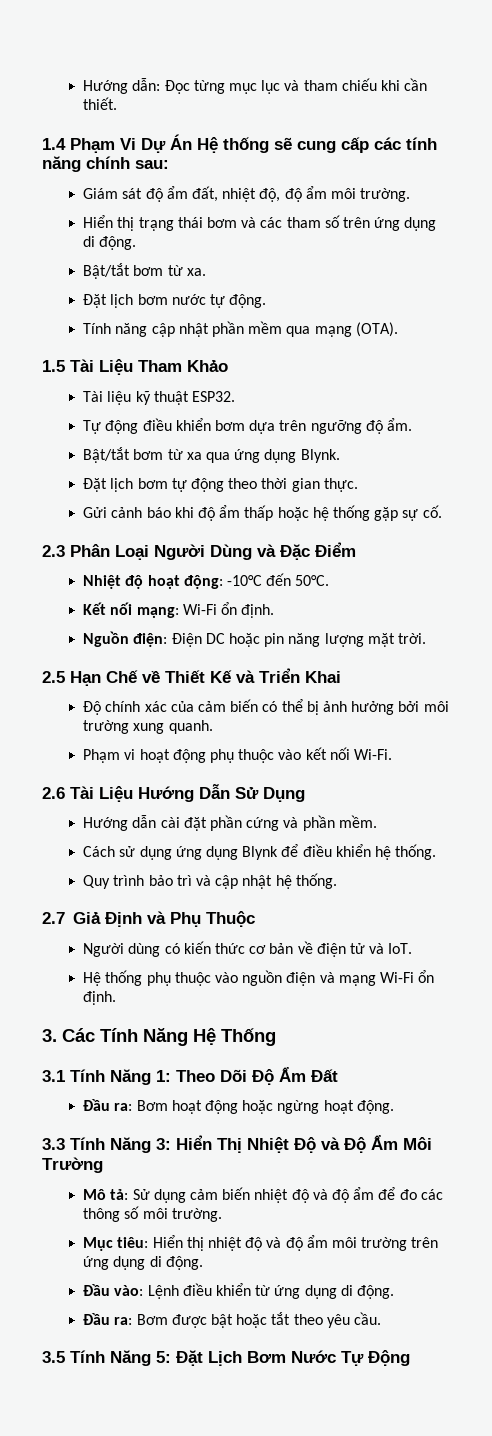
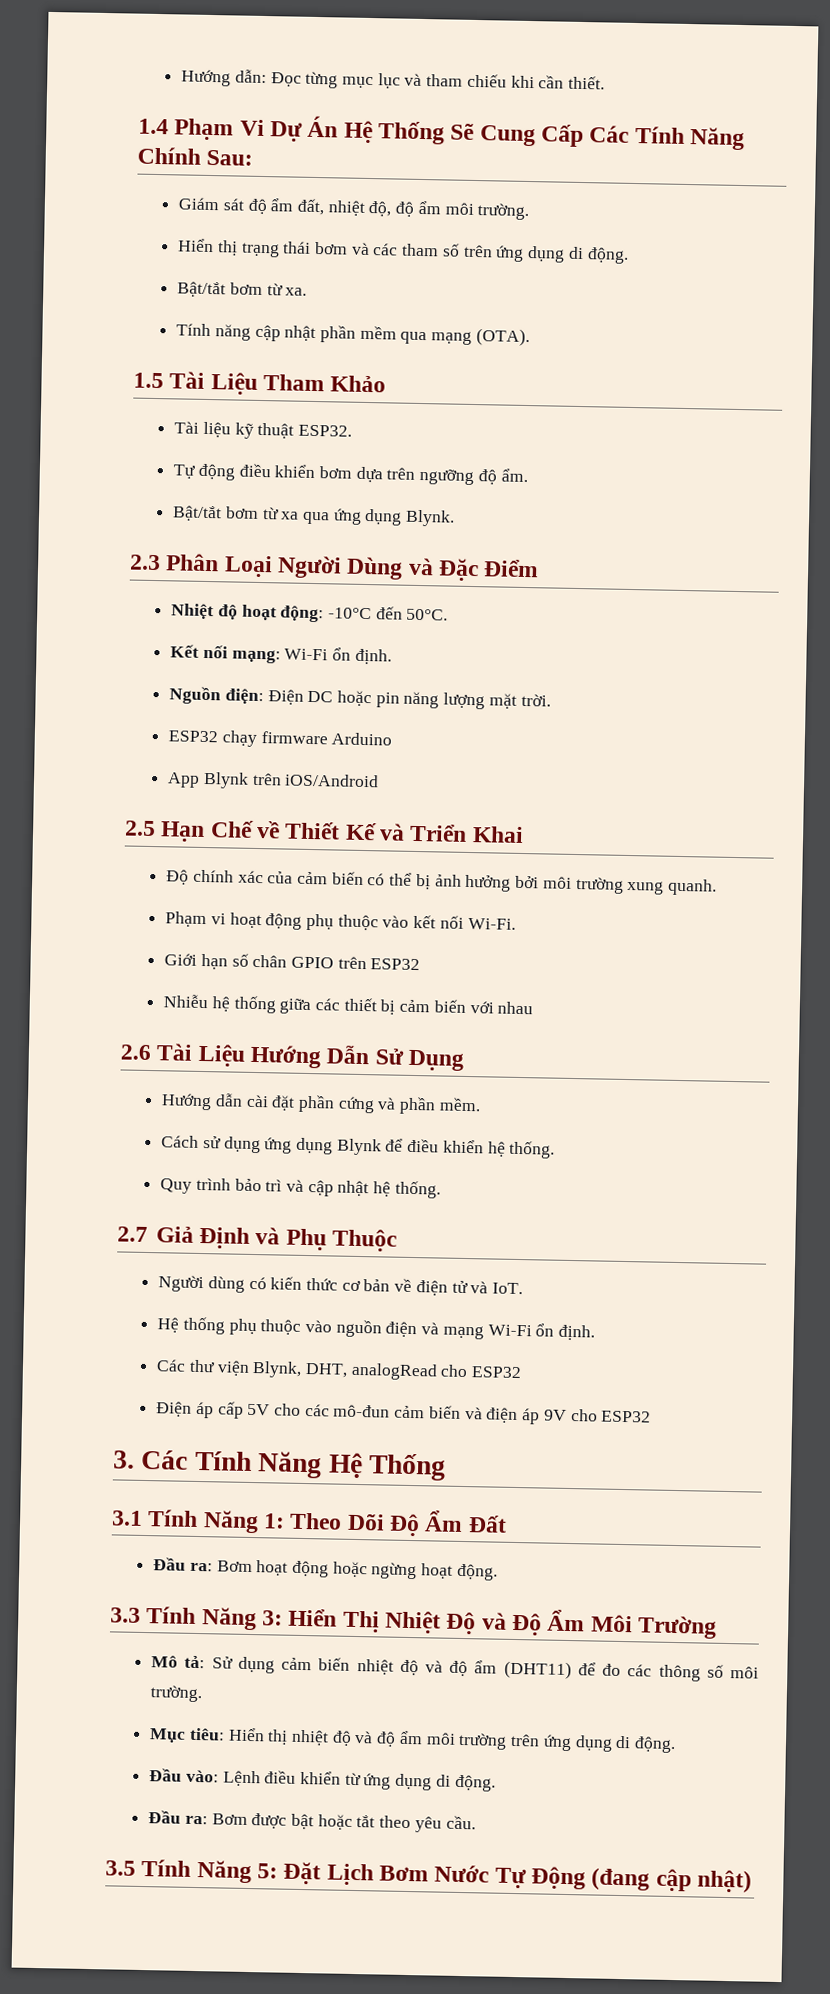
- 1.4 Phạm Vi Dự Án Hệ thống sẽ cung cấp các tính năng chính sau:
+ 1.4 Phạm Vi Dự Án Hệ Thống Sẽ Cung Cấp Các Tính Năng Chính Sau:
- Đặt lịch bơm nước tự động.
- Đặt lịch bơm tự động theo thời gian thực.
- Gửi cảnh báo khi độ ẩm thấp hoặc hệ thống gặp sự cố.
+ ESP32 chạy firmware Arduino
+ App Blynk trên iOS/Android
+ Giới hạn số chân GPIO trên ESP32
+ Nhiễu hệ thống giữa các thiết bị cảm biến với nhau
+ Các thư viện Blynk, DHT, analogRead cho ESP32
+ Điện áp cấp 5V cho các mô-đun cảm biến và điện áp 9V cho ESP32
- Mô tả: Sử dụng cảm biến nhiệt độ và độ ẩm để đo các thông số môi trường.
+ Mô tả: Sử dụng cảm biến nhiệt độ và độ ẩm (DHT11) để đo các thông số môi trường.
- 3.5 Tính Năng 5: Đặt Lịch Bơm Nước Tự Động
+ 3.5 Tính Năng 5: Đặt Lịch Bơm Nước Tự Động (đang cập nhật)

